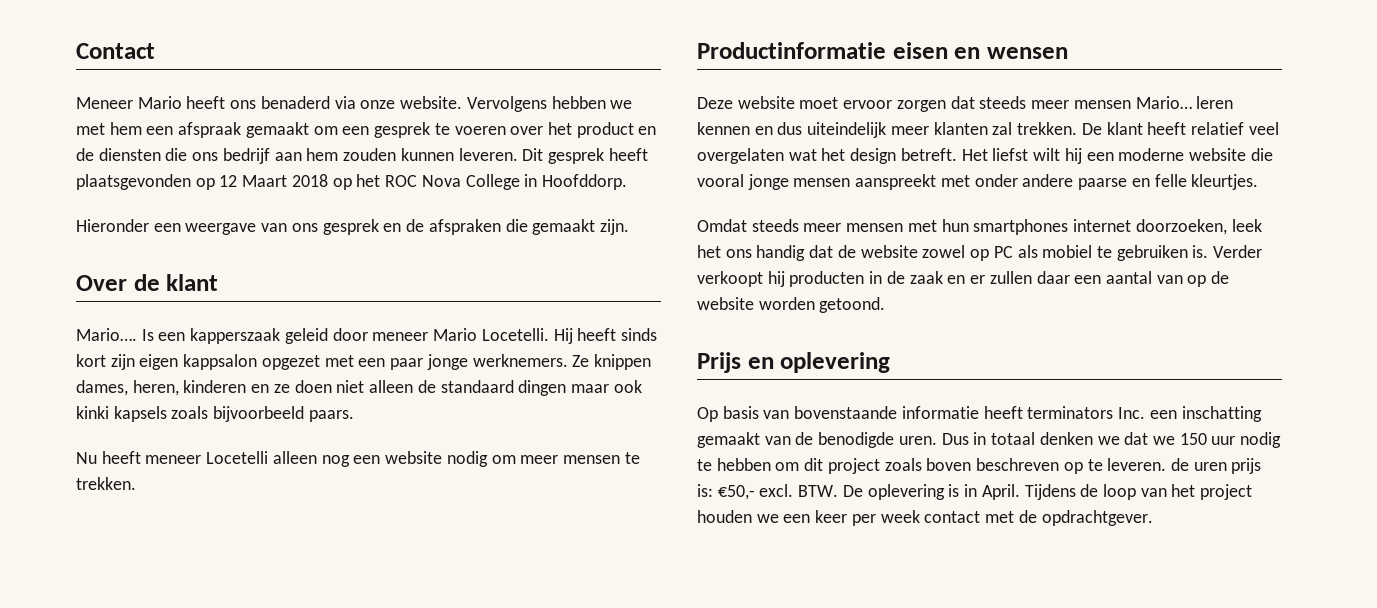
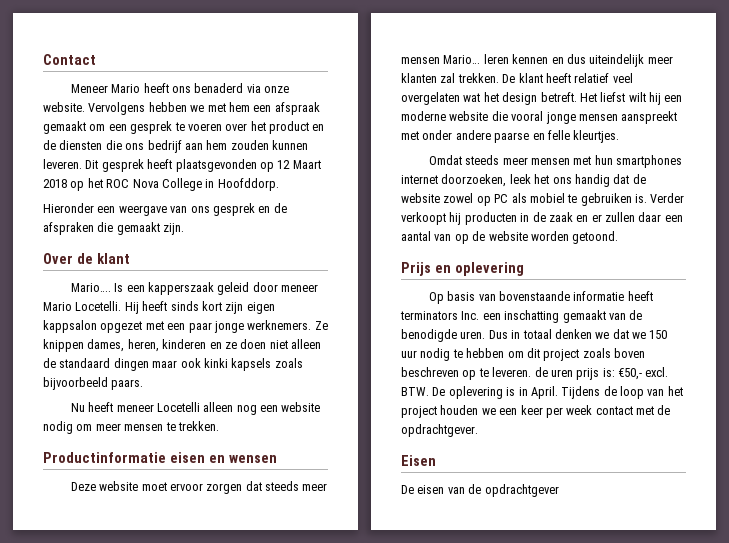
+ Eisen
+ De eisen van de opdrachtgever

